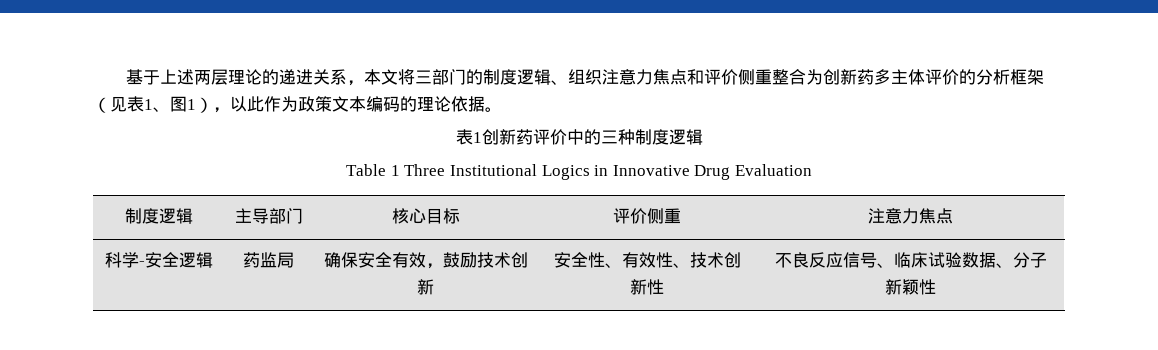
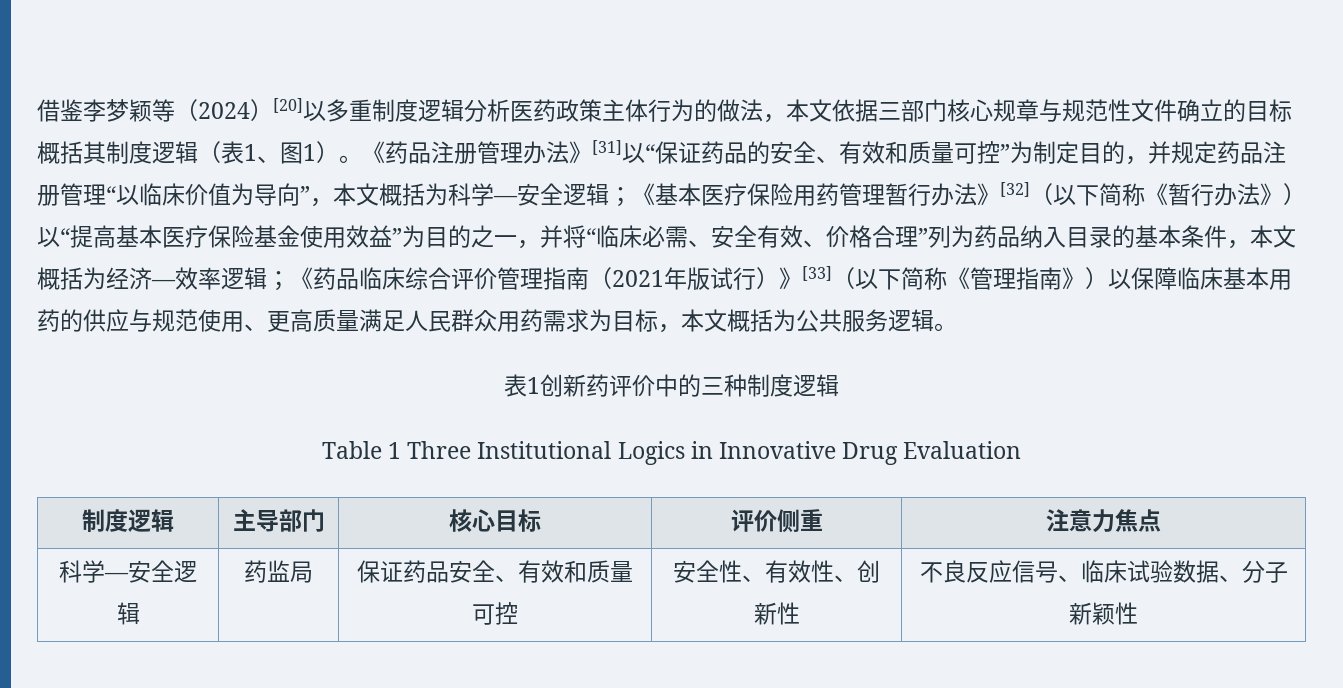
- 基于上述两层理论的递进关系，本文将三部门的制度逻辑、组织注意力焦点和评价侧重整合为创新药多主体评价的分析框架（见表1、图1），以此作为政策文本编码的理论依据。
+ 借鉴李梦颖等（2024）[20]以多重制度逻辑分析医药政策主体行为的做法，本文依据三部门核心规章与规范性文件确立的目标概括其制度逻辑（表1、图1）。《药品注册管理办法》[31]以“保证药品的安全、有效和质量可控”为制定目的，并规定药品注册管理“以临床价值为导向”，本文概括为科学—安全逻辑；《基本医疗保险用药管理暂行办法》[32]（以下简称《暂行办法》）以“提高基本医疗保险基金使用效益”为目的之一，并将“临床必需、安全有效、价格合理”列为药品纳入目录的基本条件，本文概括为经济—效率逻辑；《药品临床综合评价管理指南（2021年版试行）》[33]（以下简称《管理指南》）以保障临床基本用药的供应与规范使用、更高质量满足人民群众用药需求为目标，本文概括为公共服务逻辑。
- 科学-安全逻辑 | 药监局 | 确保安全有效，鼓励技术创新 | 安全性、有效性、技术创新性 | 不良反应信号、临床试验数据、分子新颖性
+ 科学—安全逻辑 | 药监局 | 保证药品安全、有效和质量可控 | 安全性、有效性、创新性 | 不良反应信号、临床试验数据、分子新颖性

